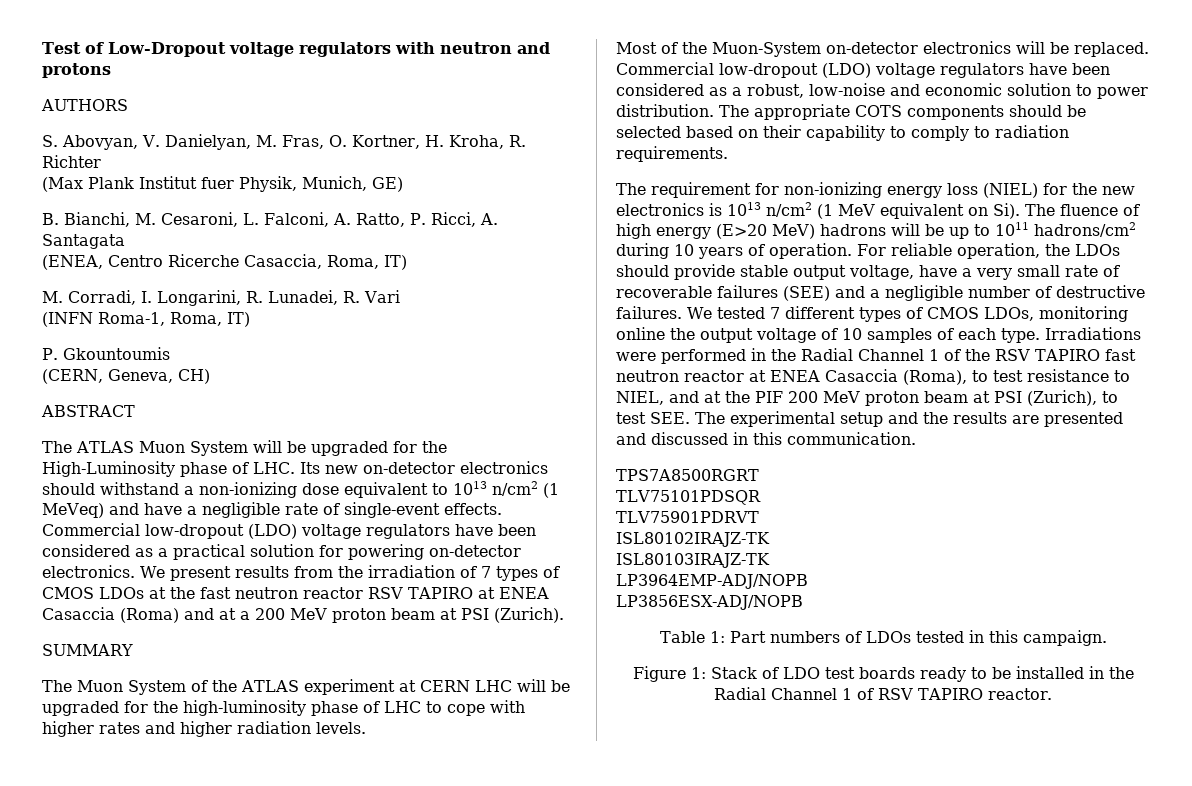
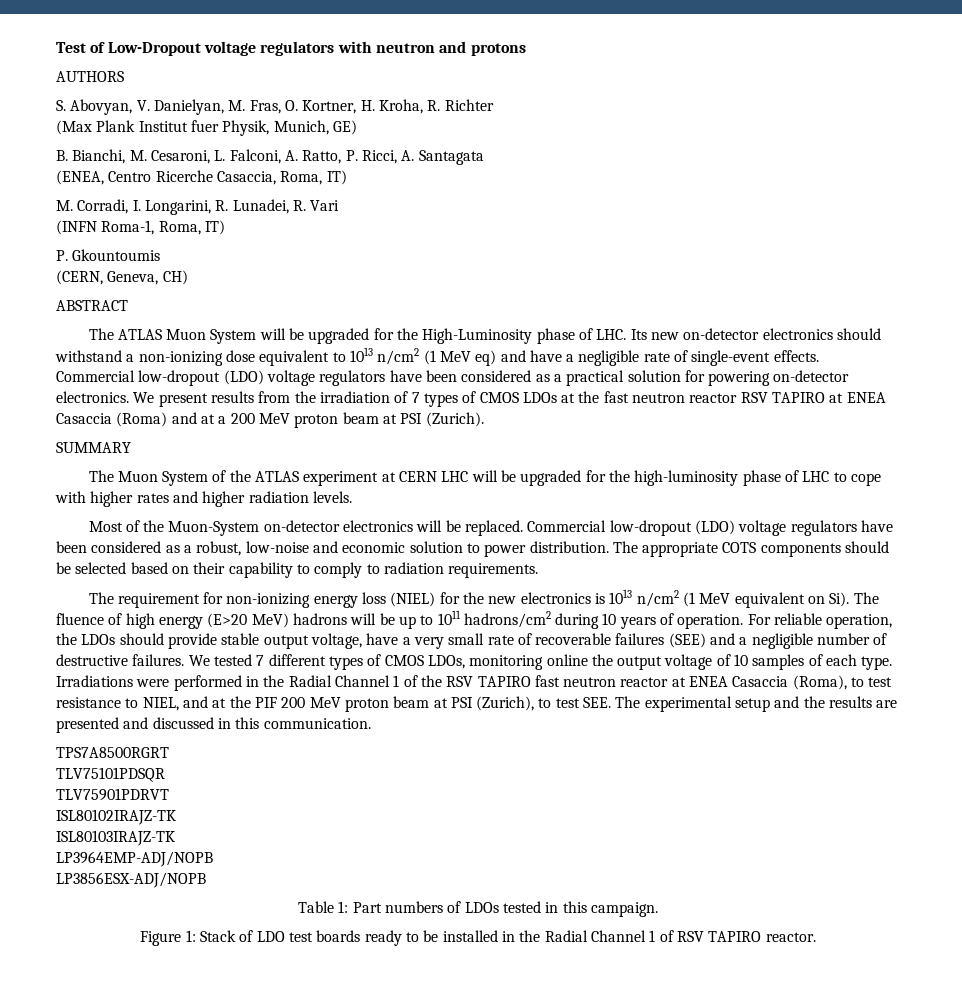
- The ATLAS Muon System will be upgraded for the High-Luminosity phase of LHC. Its new on-detector electronics should withstand a non-ionizing dose equivalent to 1013 n/cm2 (1 MeVeq) and have a negligible rate of single-event effects.
+ The ATLAS Muon System will be upgraded for the High-Luminosity phase of LHC. Its new on-detector electronics should withstand a non-ionizing dose equivalent to 1013 n/cm2 (1 MeV eq) and have a negligible rate of single-event effects.

